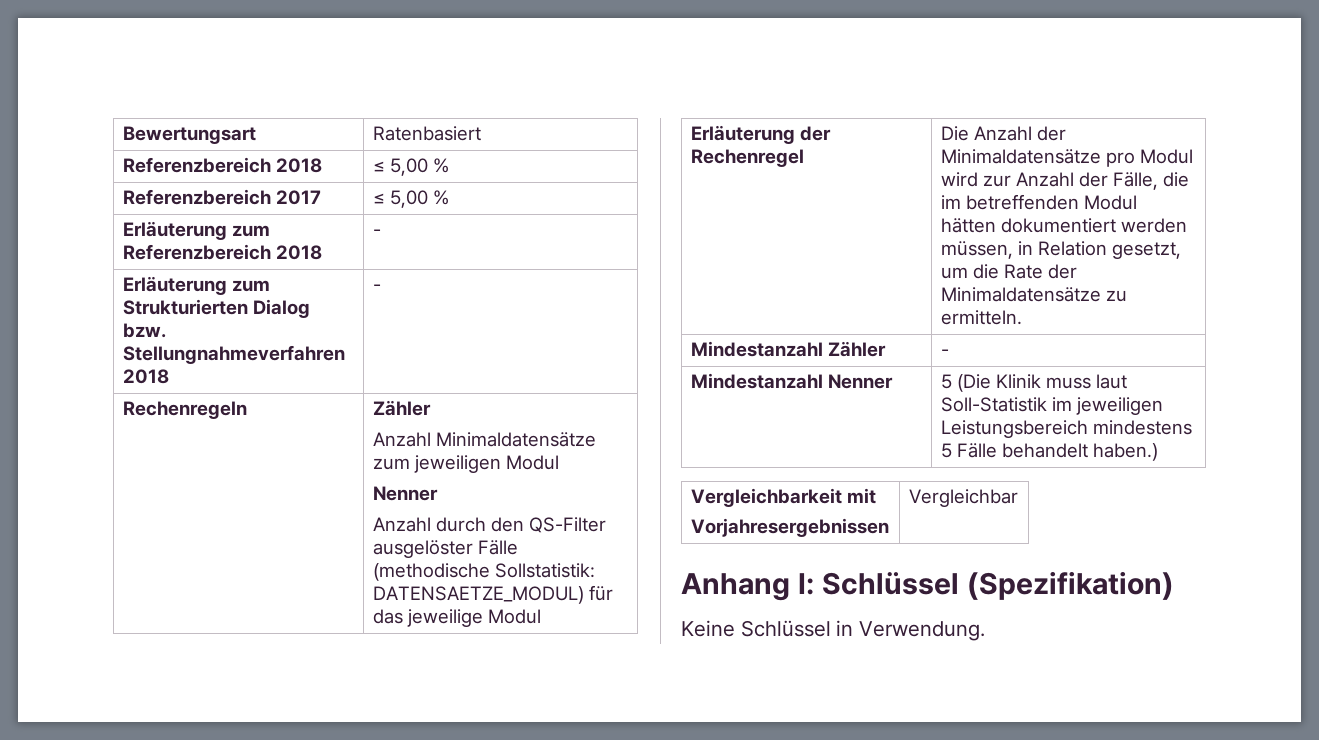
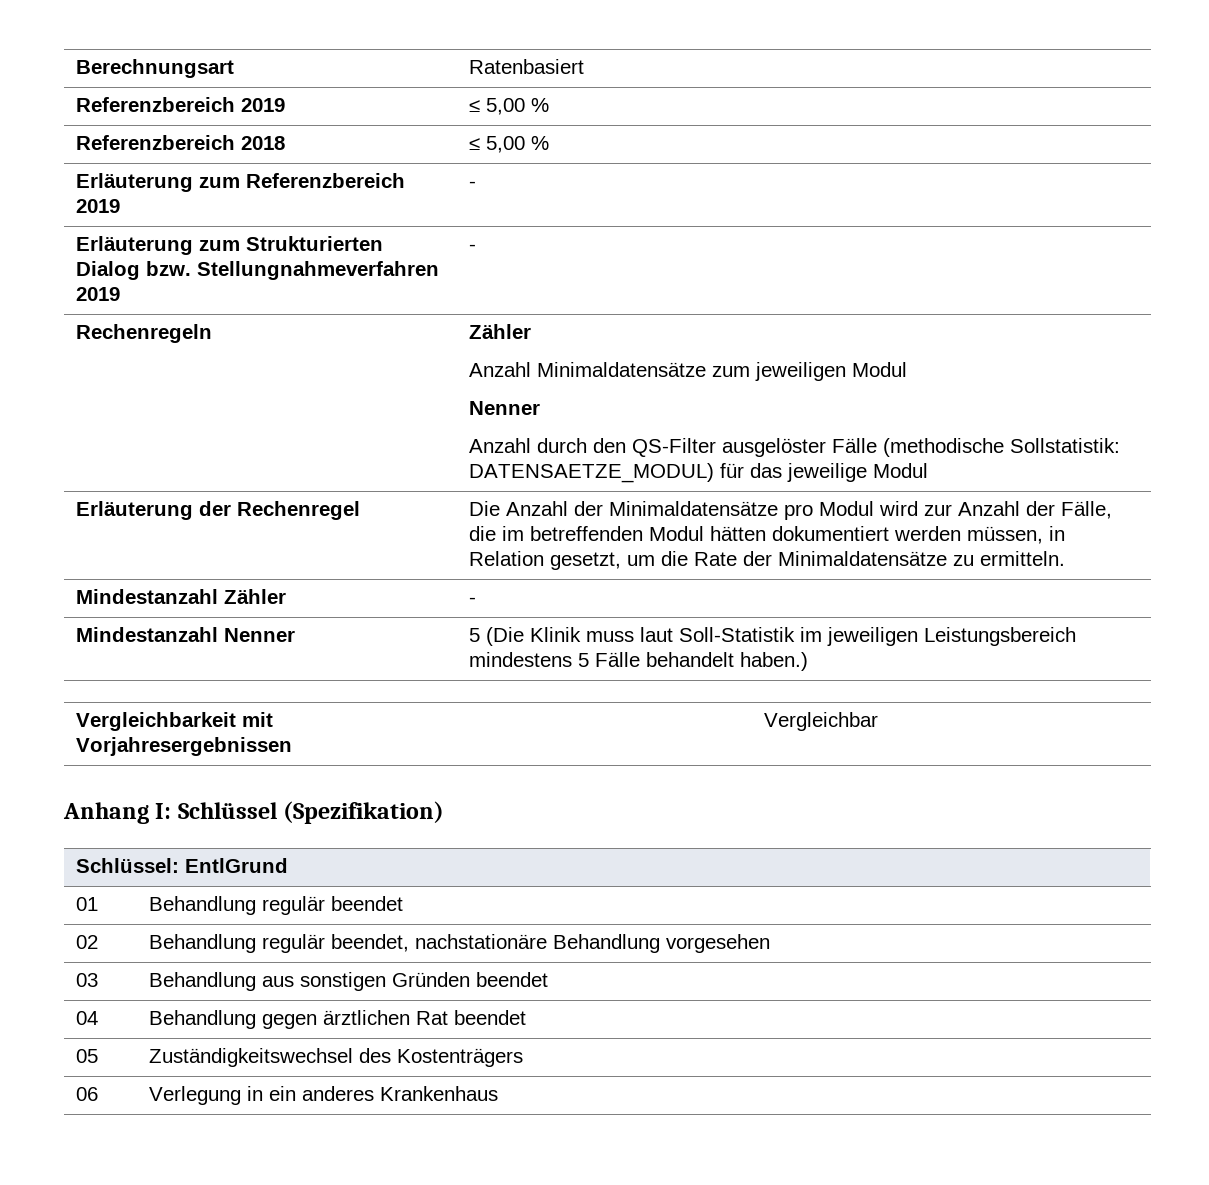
- Bewertungsart | Ratenbasiert
+ Berechnungsart | Ratenbasiert
+ Referenzbereich 2019 | ≤ 5,00 %
- Referenzbereich 2017 | ≤ 5,00 %
- Erläuterung zum Referenzbereich 2018 | -
+ Erläuterung zum Referenzbereich 2019 | -
- Erläuterung zum Strukturierten Dialog bzw. Stellungnahmeverfahren 2018 | -
+ Erläuterung zum Strukturierten Dialog bzw. Stellungnahmeverfahren 2019 | -
- Keine Schlüssel in Verwendung.
+ Schlüssel: EntlGrund
+ 01 | Behandlung regulär beendet
+ 02 | Behandlung regulär beendet, nachstationäre Behandlung vorgesehen
+ 03 | Behandlung aus sonstigen Gründen beendet
+ 04 | Behandlung gegen ärztlichen Rat beendet
+ 05 | Zuständigkeitswechsel des Kostenträgers
+ 06 | Verlegung in ein anderes Krankenhaus

